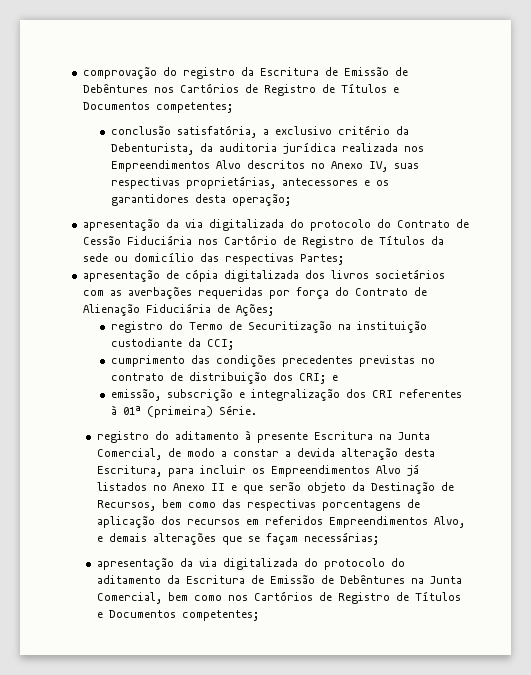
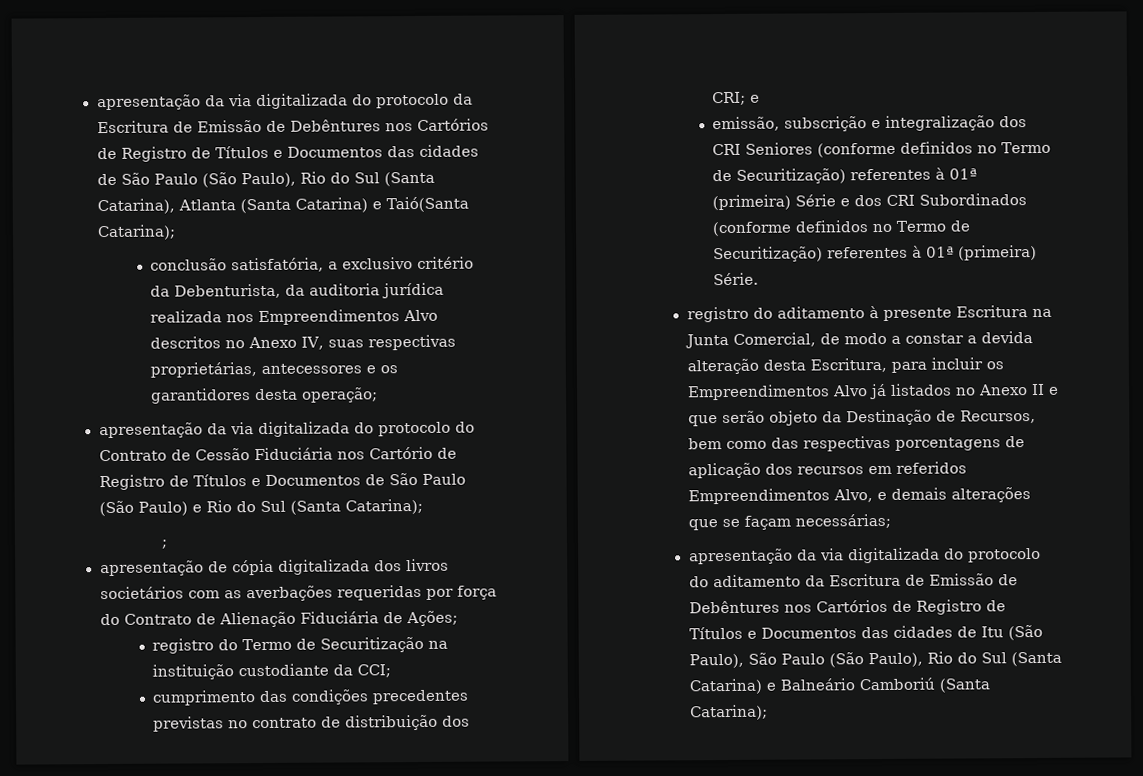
- comprovação do registro da Escritura de Emissão de Debêntures nos Cartórios de Registro de Títulos e Documentos competentes;
+ apresentação da via digitalizada do protocolo da Escritura de Emissão de Debêntures nos Cartórios de Registro de Títulos e Documentos das cidades de São Paulo (São Paulo), Rio do Sul (Santa Catarina), Atlanta (Santa Catarina) e Taió(Santa Catarina);
- apresentação da via digitalizada do protocolo do Contrato de Cessão Fiduciária nos Cartório de Registro de Títulos da sede ou domicílio das respectivas Partes;
+ apresentação da via digitalizada do protocolo do Contrato de Cessão Fiduciária nos Cartório de Registro de Títulos e Documentos de São Paulo (São Paulo) e Rio do Sul (Santa Catarina);
+ ;
- emissão, subscrição e integralização dos CRI referentes à 01ª (primeira) Série.
+ emissão, subscrição e integralização dos CRI Seniores (conforme definidos no Termo de Securitização) referentes à 01ª (primeira) Série e dos CRI Subordinados (conforme definidos no Termo de Securitização) referentes à 01ª (primeira) Série.
- apresentação da via digitalizada do protocolo do aditamento da Escritura de Emissão de Debêntures na Junta Comercial, bem como nos Cartórios de Registro de Títulos e Documentos competentes;
+ apresentação da via digitalizada do protocolo do aditamento da Escritura de Emissão de Debêntures nos Cartórios de Registro de Títulos e Documentos das cidades de Itu (São Paulo), São Paulo (São Paulo), Rio do Sul (Santa Catarina) e Balneário Camboriú (Santa Catarina);

